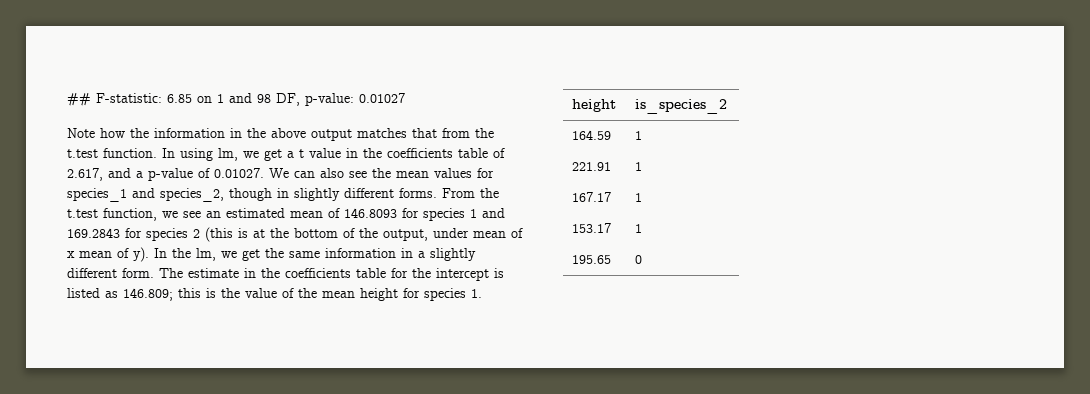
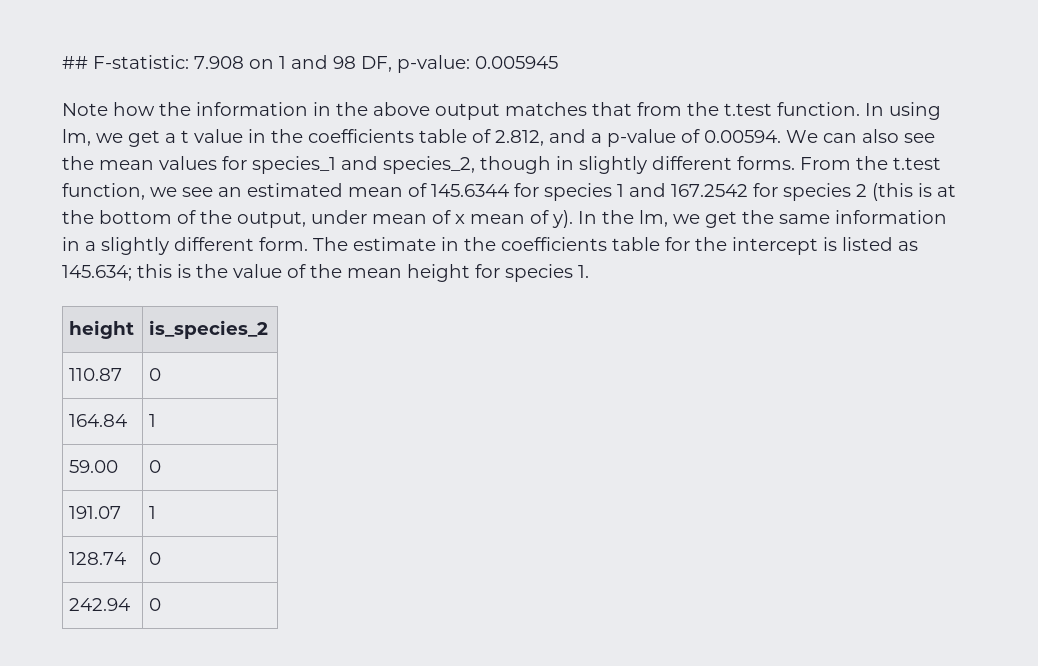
- ## F-statistic: 6.85 on 1 and 98 DF, p-value: 0.01027
+ ## F-statistic: 7.908 on 1 and 98 DF, p-value: 0.005945
- In using lm, we get a t value in the coefficients table of 2.617, and a p-value of 0.01027. We can also see the mean values for species_1 and species_2, though in slightly different forms.
+ In using lm, we get a t value in the coefficients table of 2.812, and a p-value of 0.00594. We can also see the mean values for species_1 and species_2, though in slightly different forms.
- From the t.test function, we see an estimated mean of 146.8093 for species 1 and 169.2843 for species 2 (this is at the bottom of the output, under mean of x mean of y).
+ From the t.test function, we see an estimated mean of 145.6344 for species 1 and 167.2542 for species 2 (this is at the bottom of the output, under mean of x mean of y).
- The estimate in the coefficients table for the intercept is listed as 146.809; this is the value of the mean height for species 1.
+ The estimate in the coefficients table for the intercept is listed as 145.634; this is the value of the mean height for species 1.
- 164.59 | 1
- 221.91 | 1
- 167.17 | 1
- 153.17 | 1
- 195.65 | 0
+ 110.87 | 0
+ 164.84 | 1
+ 59.00 | 0
+ 191.07 | 1
+ 128.74 | 0
+ 242.94 | 0

